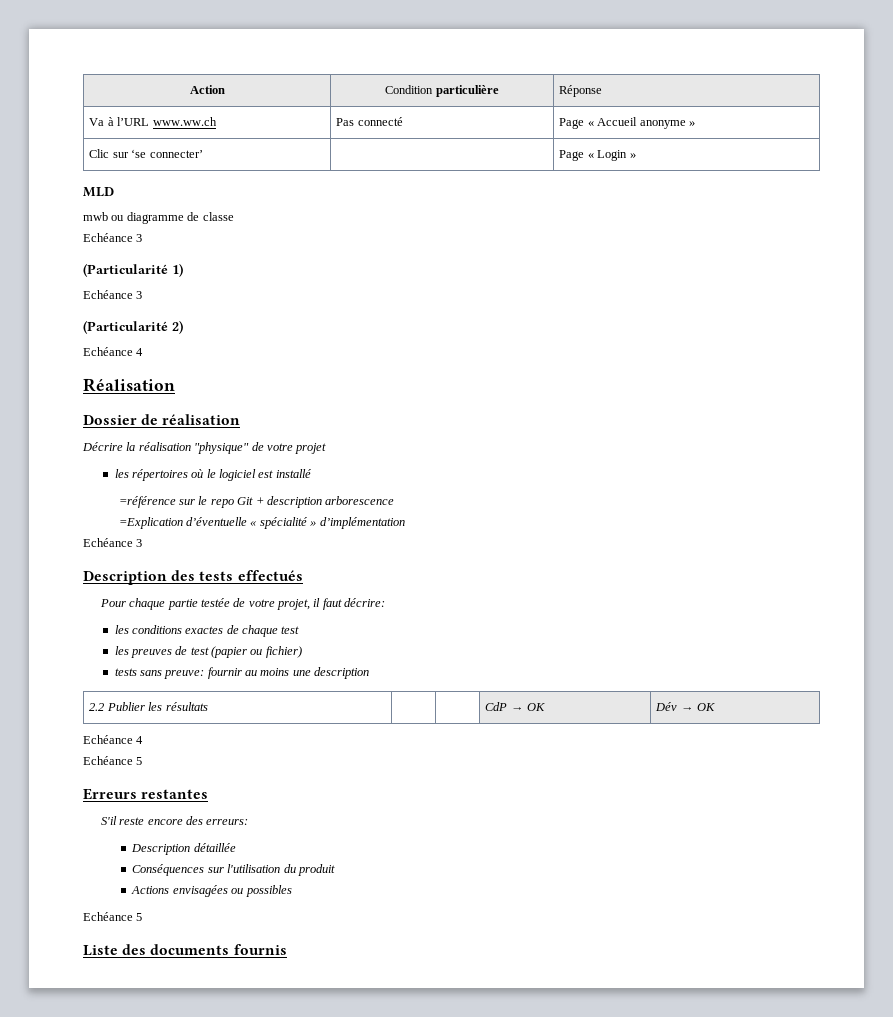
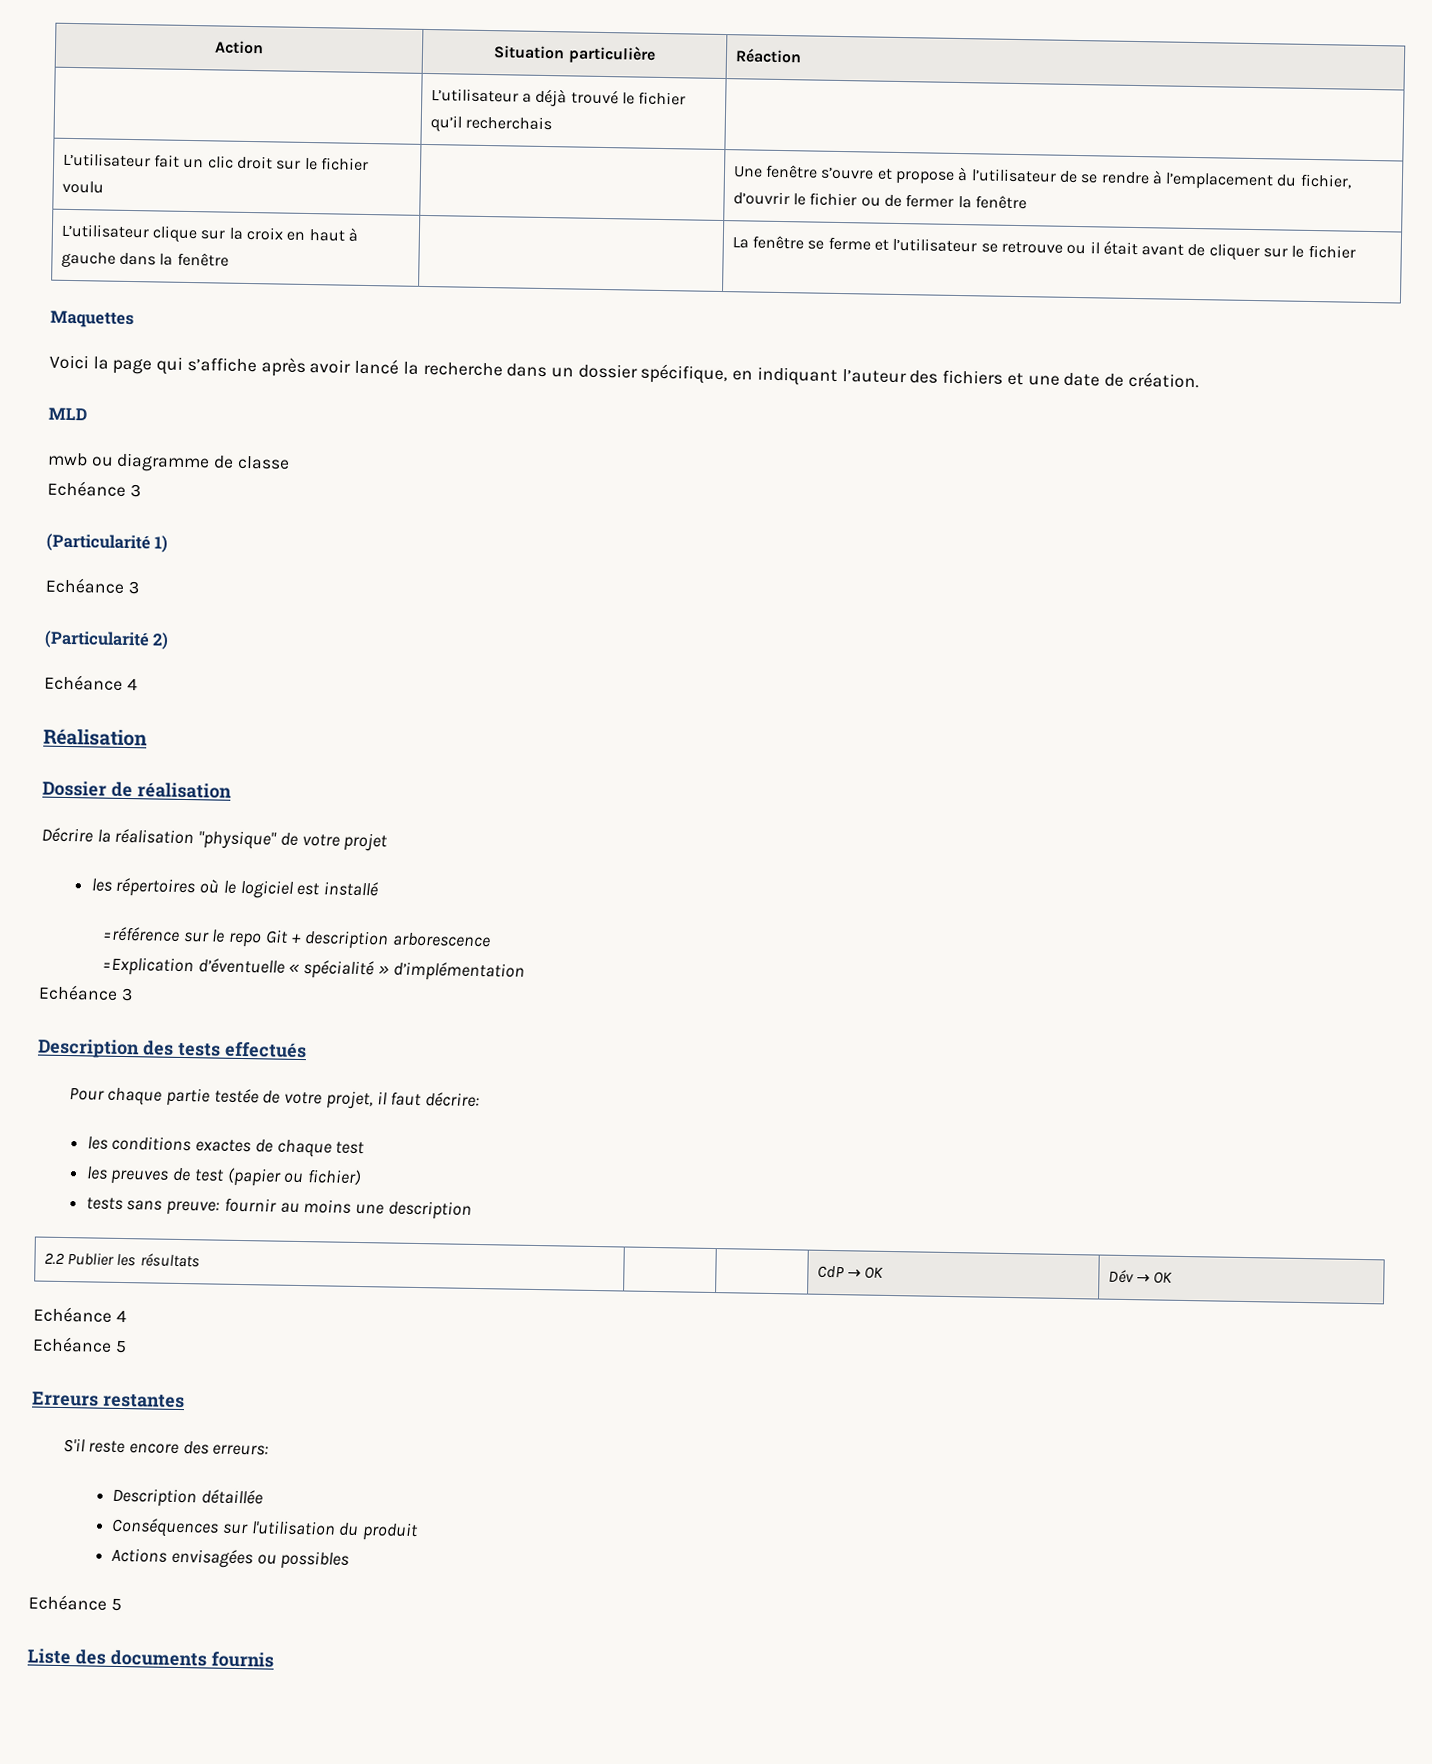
- Action | Condition particulière | Réponse
- Va à l’URL www.ww.ch | Pas connecté | Page « Accueil anonyme »
- Clic sur ‘se connecter’ | | Page « Login »
+ Action | Situation particulière | Réaction
+ | L’utilisateur a déjà trouvé le fichier qu’il recherchais |
+ L’utilisateur fait un clic droit sur le fichier voulu | | Une fenêtre s’ouvre et propose à l’utilisateur de se rendre à l’emplacement du fichier, d’ouvrir le fichier ou de fermer la fenêtre
+ L’utilisateur clique sur la croix en haut à gauche dans la fenêtre | | La fenêtre se ferme et l’utilisateur se retrouve ou il était avant de cliquer sur le fichier
+ Maquettes
+ Voici la page qui s’affiche après avoir lancé la recherche dans un dossier spécifique, en indiquant l’auteur des fichiers et une date de création.

